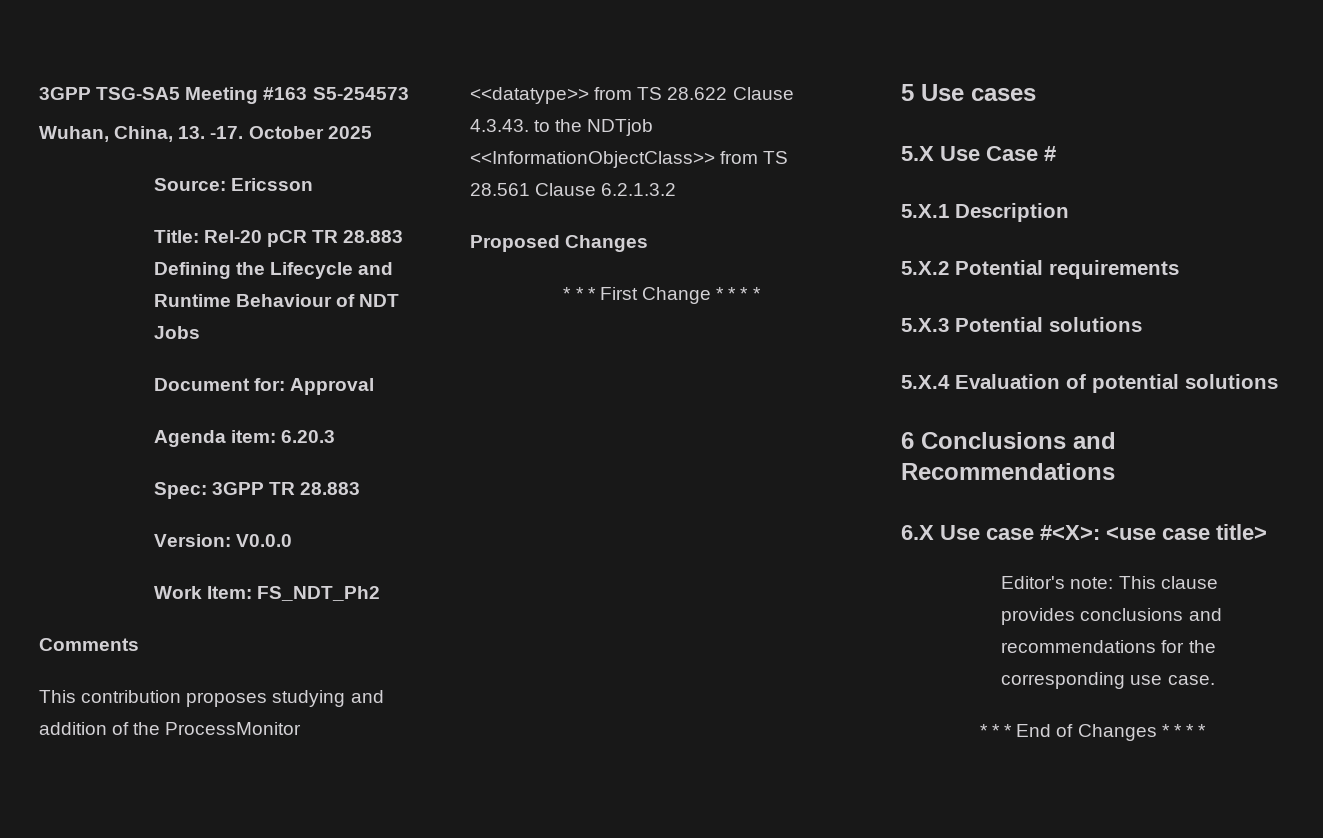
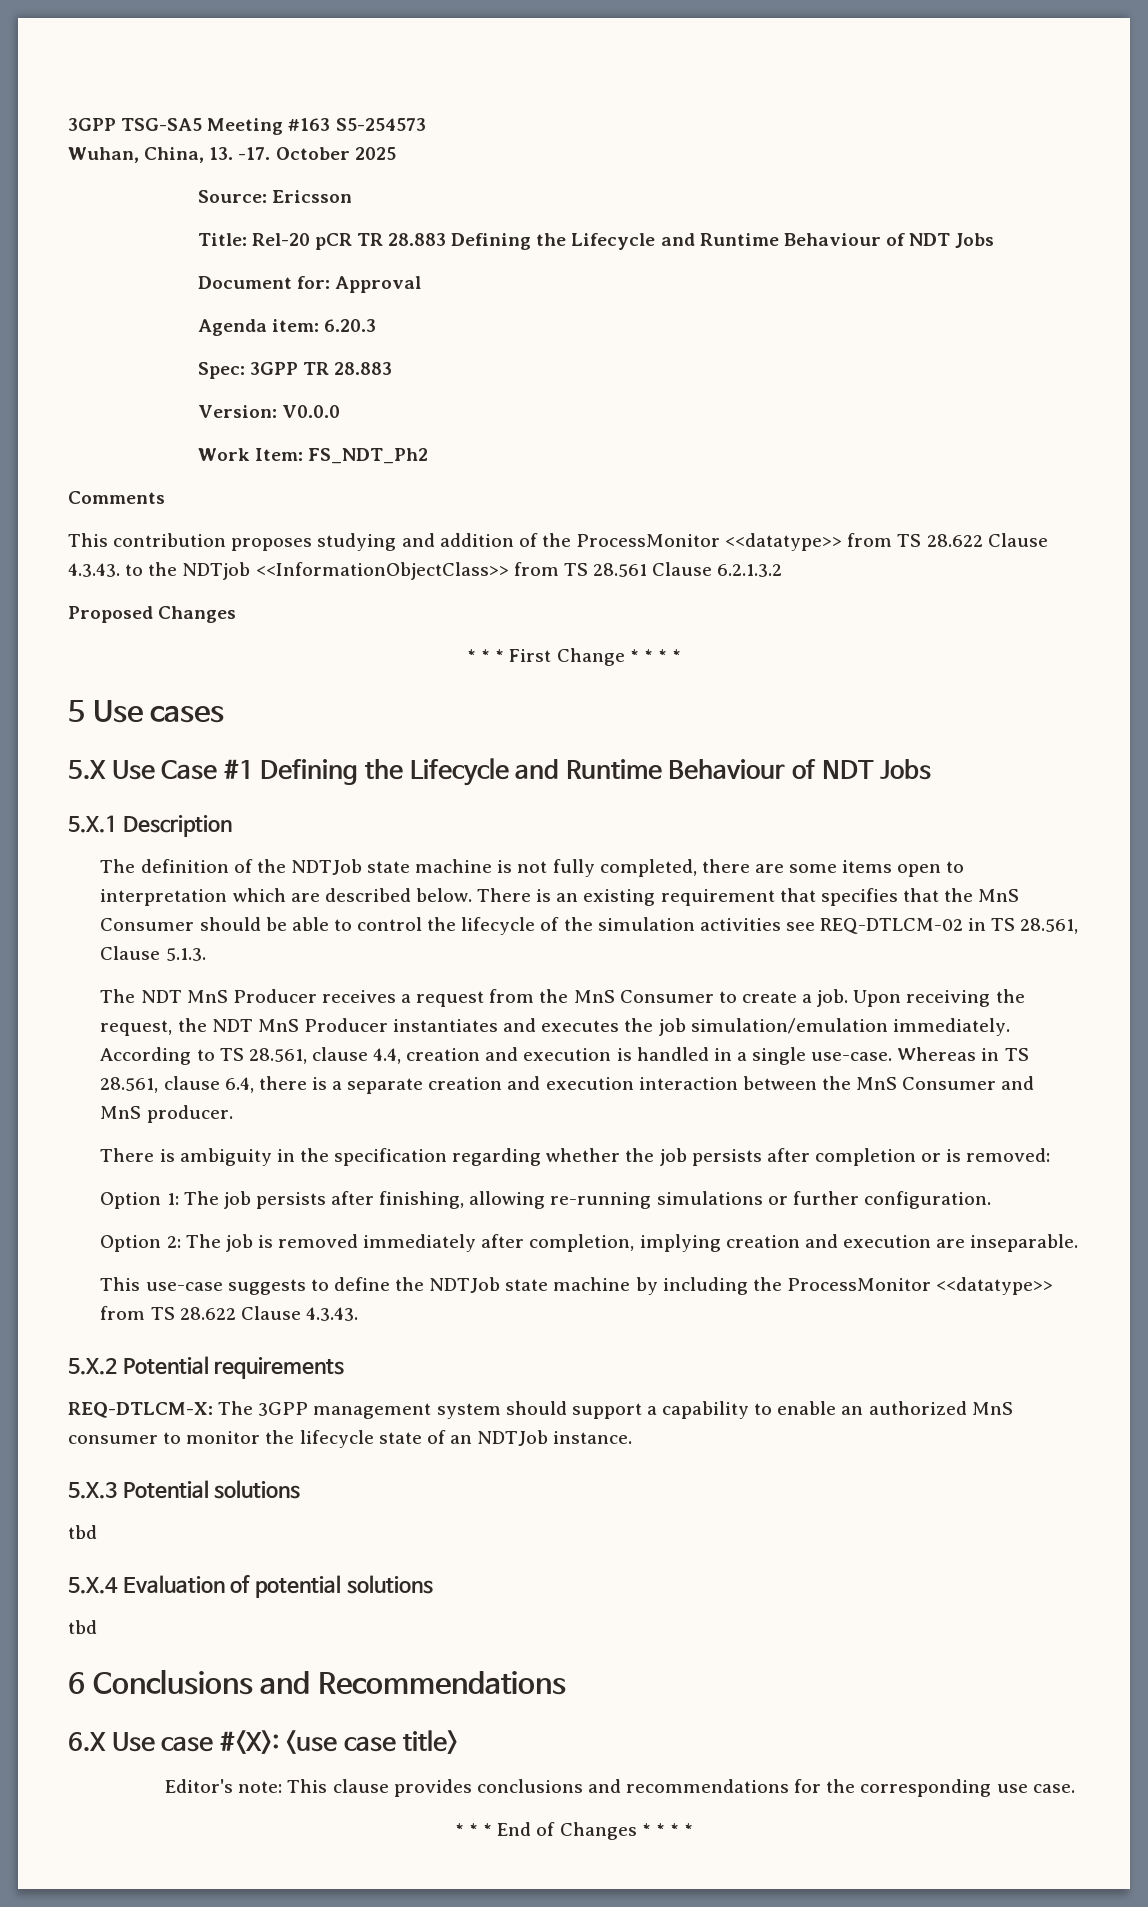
- 5.X Use Case #
+ 5.X Use Case #1 Defining the Lifecycle and Runtime Behaviour of NDT Jobs
  5.X.1 Description
+ The definition of the NDTJob state machine is not fully completed, there are some items open to interpretation which are described below. There is an existing requirement that specifies that the MnS Consumer should be able to control the lifecycle of the simulation activities see REQ-DTLCM-02 in TS 28.561, Clause 5.1.3.
+ The NDT MnS Producer receives a request from the MnS Consumer to create a job. Upon receiving the request, the NDT MnS Producer instantiates and executes the job simulation/emulation immediately. According to TS 28.561, clause 4.4, creation and execution is handled in a single use-case. Whereas in TS 28.561, clause 6.4, there is a separate creation and execution interaction between the MnS Consumer and MnS producer.
+ There is ambiguity in the specification regarding whether the job persists after completion or is removed:
+ Option 1: The job persists after finishing, allowing re-running simulations or further configuration.
+ Option 2: The job is removed immediately after completion, implying creation and execution are inseparable.
+ This use-case suggests to define the NDTJob state machine by including the ProcessMonitor <<datatype>> from TS 28.622 Clause 4.3.43.
  5.X.2 Potential requirements
+ REQ-DTLCM-X: The 3GPP management system should support a capability to enable an authorized MnS consumer to monitor the lifecycle state of an NDTJob instance.
  5.X.3 Potential solutions
+ tbd
  5.X.4 Evaluation of potential solutions
+ tbd

